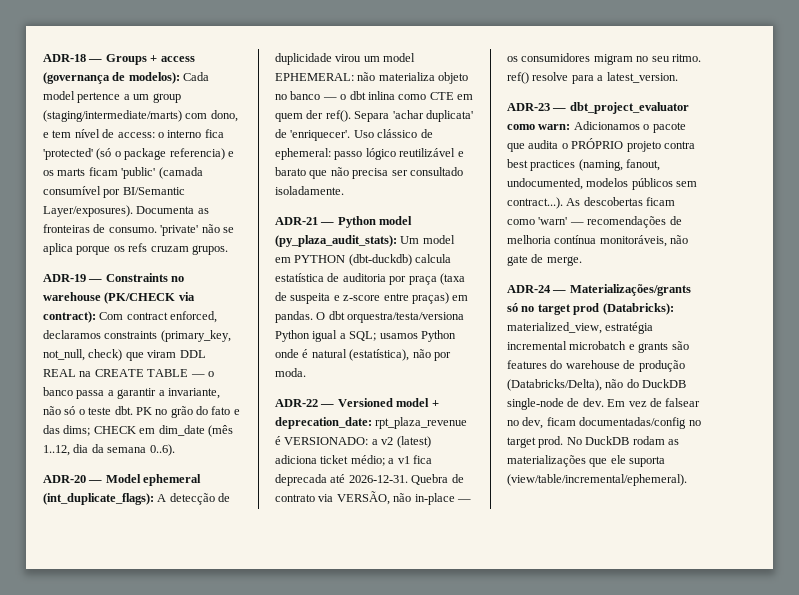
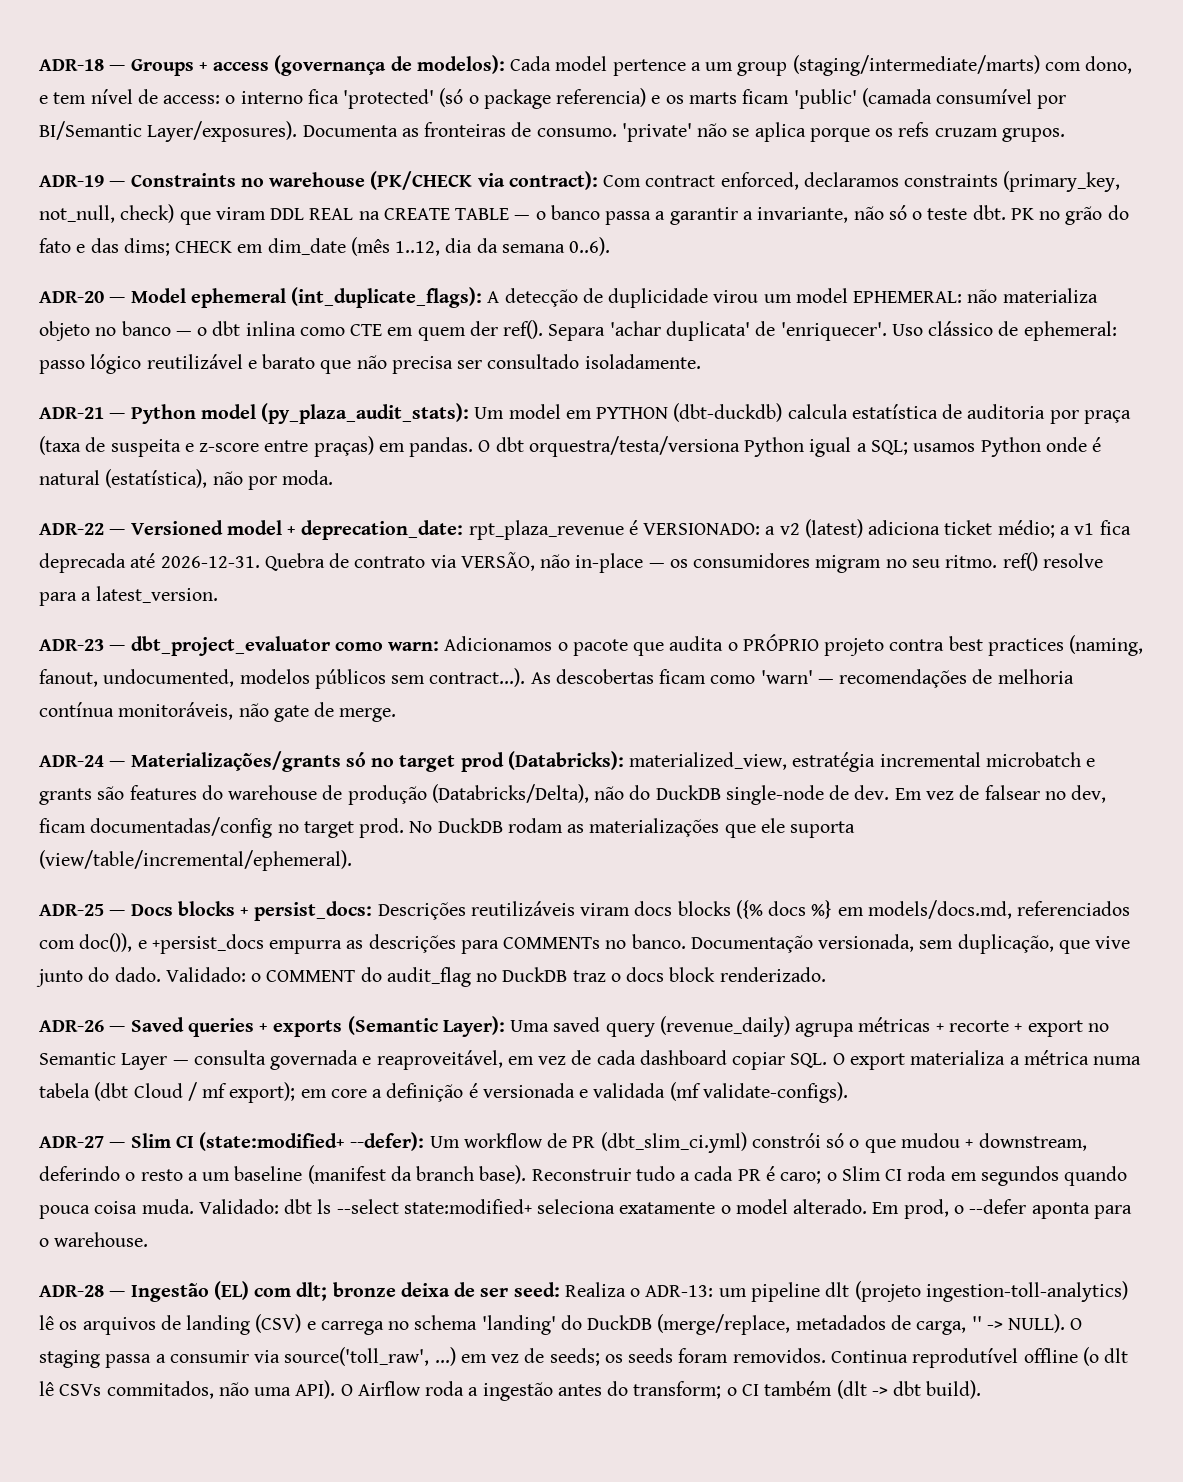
+ ADR-25 — Docs blocks + persist_docs: Descrições reutilizáveis viram docs blocks ({% docs %} em models/docs.md, referenciados com doc()), e +persist_docs empurra as descrições para COMMENTs no banco. Documentação versionada, sem duplicação, que vive junto do dado. Validado: o COMMENT do audit_flag no DuckDB traz o docs block renderizado.
+ ADR-26 — Saved queries + exports (Semantic Layer): Uma saved query (revenue_daily) agrupa métricas + recorte + export no Semantic Layer — consulta governada e reaproveitável, em vez de cada dashboard copiar SQL. O export materializa a métrica numa tabela (dbt Cloud / mf export); em core a definição é versionada e validada (mf validate-configs).
+ ADR-27 — Slim CI (state:modified+ --defer): Um workflow de PR (dbt_slim_ci.yml) constrói só o que mudou + downstream, deferindo o resto a um baseline (manifest da branch base). Reconstruir tudo a cada PR é caro; o Slim CI roda em segundos quando pouca coisa muda. Validado: dbt ls --select state:modified+ seleciona exatamente o model alterado. Em prod, o --defer aponta para o warehouse.
+ ADR-28 — Ingestão (EL) com dlt; bronze deixa de ser seed: Realiza o ADR-13: um pipeline dlt (projeto ingestion-toll-analytics) lê os arquivos de landing (CSV) e carrega no schema 'landing' do DuckDB (merge/replace, metadados de carga, '' -> NULL). O staging passa a consumir via source('toll_raw', ...) em vez de seeds; os seeds foram removidos. Continua reprodutível offline (o dlt lê CSVs commitados, não uma API). O Airflow roda a ingestão antes do transform; o CI também (dlt -> dbt build).

